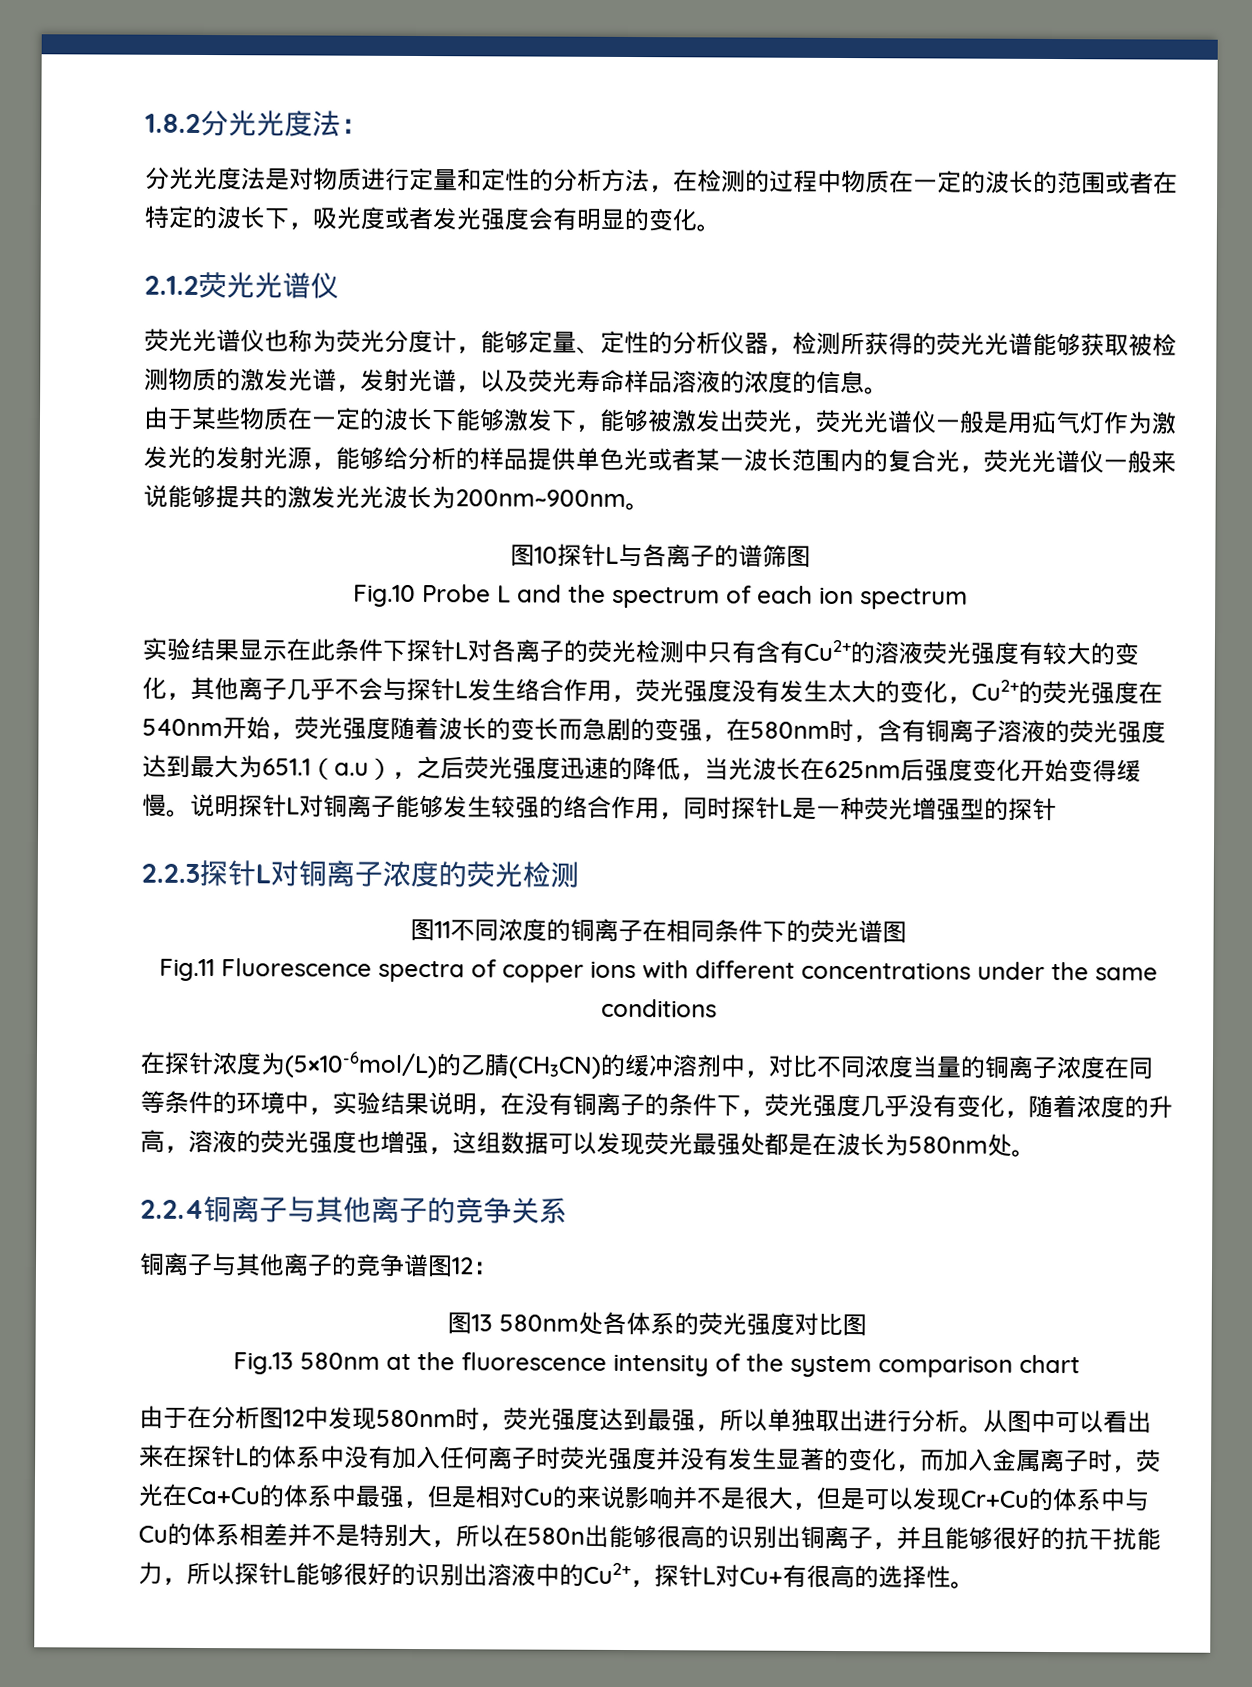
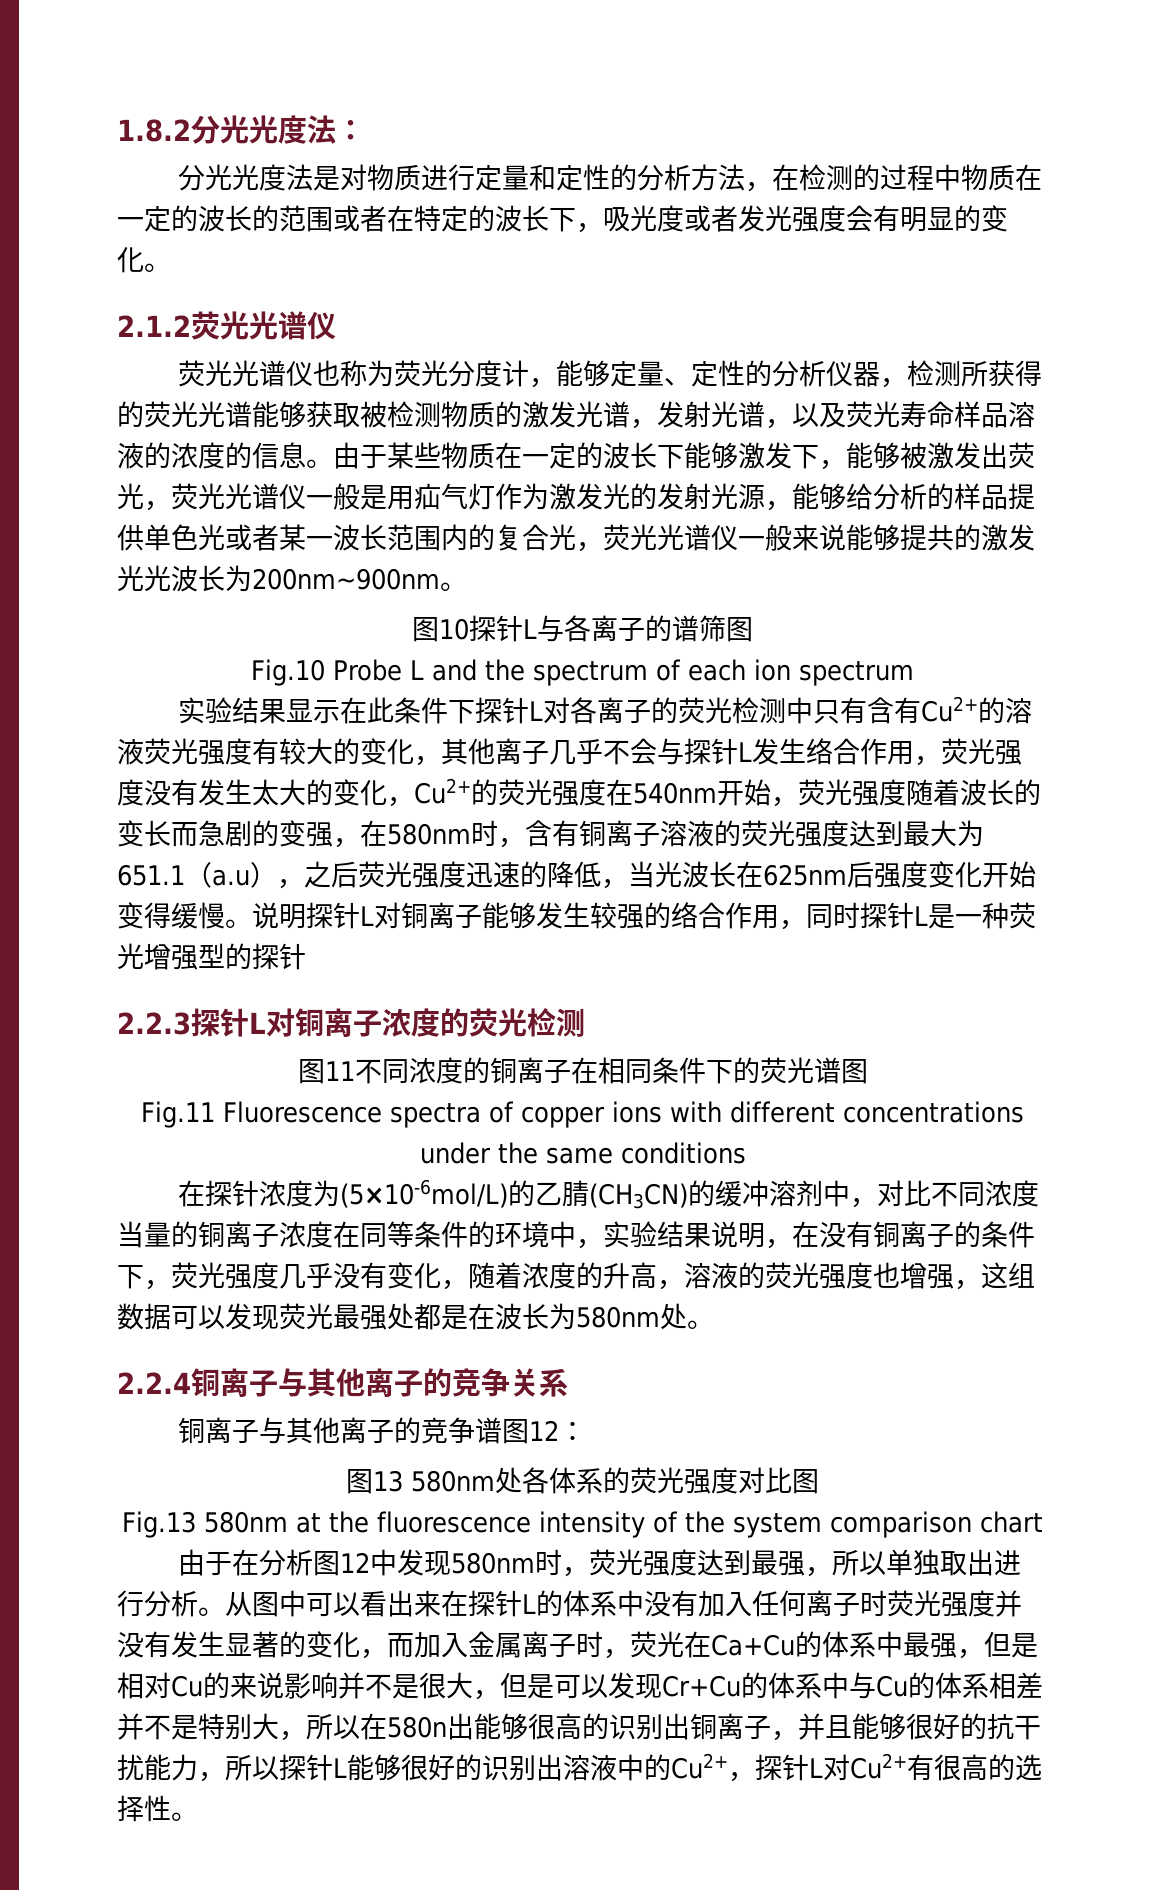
- 荧光光谱仪也称为荧光分度计，能够定量、定性的分析仪器，检测所获得的荧光光谱能够获取被检测物质的激发光谱，发射光谱，以及荧光寿命样品溶液的浓度的信息。
- 由于某些物质在一定的波长下能够激发下，能够被激发出荧光，荧光光谱仪一般是用疝气灯作为激发光的发射光源，能够给分析的样品提供单色光或者某一波长范围内的复合光，荧光光谱仪一般来说能够提共的激发光光波长为200nm~900nm。
+ 荧光光谱仪也称为荧光分度计，能够定量、定性的分析仪器，检测所获得的荧光光谱能够获取被检测物质的激发光谱，发射光谱，以及荧光寿命样品溶液的浓度的信息。由于某些物质在一定的波长下能够激发下，能够被激发出荧光，荧光光谱仪一般是用疝气灯作为激发光的发射光源，能够给分析的样品提供单色光或者某一波长范围内的复合光，荧光光谱仪一般来说能够提共的激发光光波长为200nm~900nm。
- 从图中可以看出来在探针L的体系中没有加入任何离子时荧光强度并没有发生显著的变化，而加入金属离子时，荧光在Ca+Cu的体系中最强，但是相对Cu的来说影响并不是很大，但是可以发现Cr+Cu的体系中与Cu的体系相差并不是特别大，所以在580n出能够很高的识别出铜离子，并且能够很好的抗干扰能力，所以探针L能够很好的识别出溶液中的Cu2+，探针L对Cu+有很高的选择性。
+ 从图中可以看出来在探针L的体系中没有加入任何离子时荧光强度并没有发生显著的变化，而加入金属离子时，荧光在Ca+Cu的体系中最强，但是相对Cu的来说影响并不是很大，但是可以发现Cr+Cu的体系中与Cu的体系相差并不是特别大，所以在580n出能够很高的识别出铜离子，并且能够很好的抗干扰能力，所以探针L能够很好的识别出溶液中的Cu2+，探针L对Cu2+有很高的选择性。

